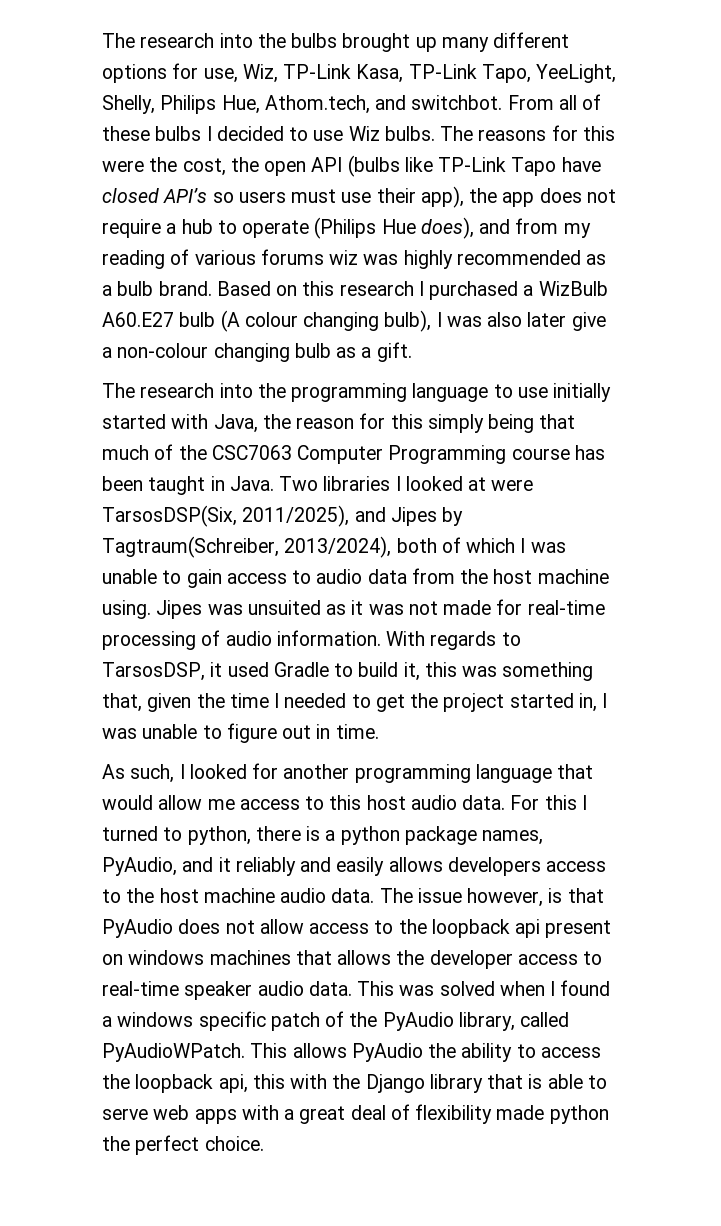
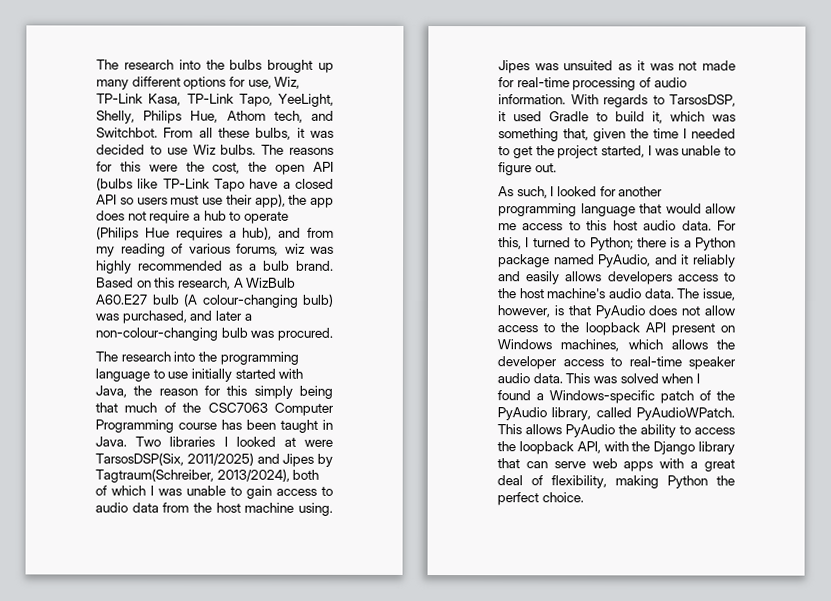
- The research into the bulbs brought up many different options for use, Wiz, TP-Link Kasa, TP-Link Tapo, YeeLight, Shelly, Philips Hue, Athom.tech, and switchbot. From all of these bulbs I decided to use Wiz bulbs.
+ The research into the bulbs brought up many different options for use, Wiz, TP-Link Kasa, TP-Link Tapo, YeeLight, Shelly, Philips Hue, Athom tech, and Switchbot. From all these bulbs, it was decided to use Wiz bulbs.
- The reasons for this were the cost, the open API (bulbs like TP-Link Tapo have closed API’s so users must use their app), the app does not require a hub to operate (Philips Hue does), and from my reading of various forums wiz was highly recommended as a bulb brand.
+ The reasons for this were the cost, the open API (bulbs like TP-Link Tapo have a closed API so users must use their app), the app does not require a hub to operate (Philips Hue requires a hub), and from my reading of various forums, wiz was highly recommended as a bulb brand.
- Based on this research I purchased a WizBulb A60.E27 bulb (A colour changing bulb), I was also later give a non-colour changing bulb as a gift.
+ Based on this research, A WizBulb A60.E27 bulb (A colour-changing bulb) was purchased, and later a non-colour-changing bulb was procured.
- Two libraries I looked at were TarsosDSP(Six, 2011/2025), and Jipes by Tagtraum(Schreiber, 2013/2024), both of which I was unable to gain access to audio data from the host machine using.
+ Two libraries I looked at were TarsosDSP(Six, 2011/2025) and Jipes by Tagtraum(Schreiber, 2013/2024), both of which I was unable to gain access to audio data from the host machine using.
- With regards to TarsosDSP, it used Gradle to build it, this was something that, given the time I needed to get the project started in, I was unable to figure out in time.
+ With regards to TarsosDSP, it used Gradle to build it, which was something that, given the time I needed to get the project started, I was unable to figure out.
- For this I turned to python, there is a python package names, PyAudio, and it reliably and easily allows developers access to the host machine audio data.
+ For this, I turned to Python; there is a Python package named PyAudio, and it reliably and easily allows developers access to the host machine's audio data.
- The issue however, is that PyAudio does not allow access to the loopback api present on windows machines that allows the developer access to real-time speaker audio data.
+ The issue, however, is that PyAudio does not allow access to the loopback API present on Windows machines, which allows the developer access to real-time speaker audio data.
- This was solved when I found a windows specific patch of the PyAudio library, called PyAudioWPatch.
+ This was solved when I found a Windows-specific patch of the PyAudio library, called PyAudioWPatch.
- This allows PyAudio the ability to access the loopback api, this with the Django library that is able to serve web apps with a great deal of flexibility made python the perfect choice.
+ This allows PyAudio the ability to access the loopback API, with the Django library that can serve web apps with a great deal of flexibility, making Python the perfect choice.

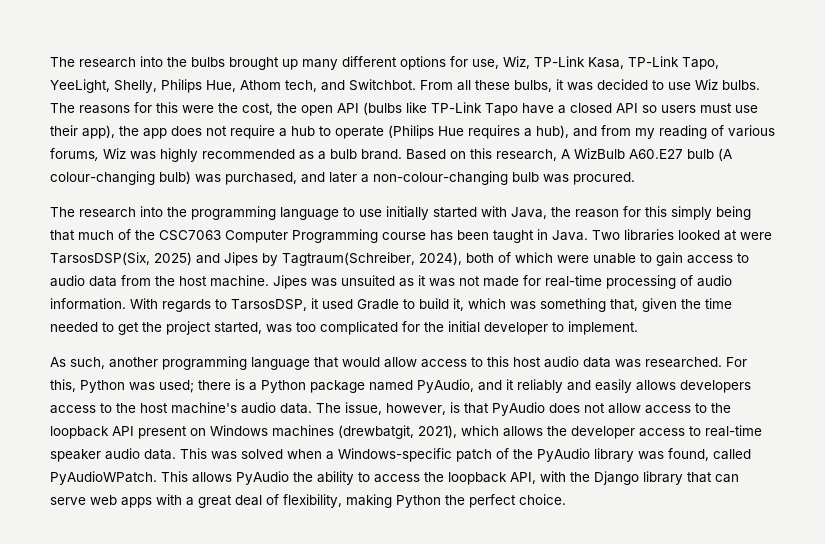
- The reasons for this were the cost, the open API (bulbs like TP-Link Tapo have a closed API so users must use their app), the app does not require a hub to operate (Philips Hue requires a hub), and from my reading of various forums, wiz was highly recommended as a bulb brand.
+ The reasons for this were the cost, the open API (bulbs like TP-Link Tapo have a closed API so users must use their app), the app does not require a hub to operate (Philips Hue requires a hub), and from my reading of various forums, Wiz was highly recommended as a bulb brand.
- Two libraries I looked at were TarsosDSP(Six, 2011/2025) and Jipes by Tagtraum(Schreiber, 2013/2024), both of which I was unable to gain access to audio data from the host machine using.
+ Two libraries looked at were TarsosDSP(Six, 2025) and Jipes by Tagtraum(Schreiber, 2024), both of which were unable to gain access to audio data from the host machine.
- With regards to TarsosDSP, it used Gradle to build it, which was something that, given the time I needed to get the project started, I was unable to figure out.
+ With regards to TarsosDSP, it used Gradle to build it, which was something that, given the time needed to get the project started, was too complicated for the initial developer to implement.
- As such, I looked for another programming language that would allow me access to this host audio data. For this, I turned to Python; there is a Python package named PyAudio, and it reliably and easily allows developers access to the host machine's audio data.
+ As such, another programming language that would allow access to this host audio data was researched. For this, Python was used; there is a Python package named PyAudio, and it reliably and easily allows developers access to the host machine's audio data.
- The issue, however, is that PyAudio does not allow access to the loopback API present on Windows machines, which allows the developer access to real-time speaker audio data.
+ The issue, however, is that PyAudio does not allow access to the loopback API present on Windows machines (drewbatgit, 2021), which allows the developer access to real-time speaker audio data.
- This was solved when I found a Windows-specific patch of the PyAudio library, called PyAudioWPatch.
+ This was solved when a Windows-specific patch of the PyAudio library was found, called PyAudioWPatch.

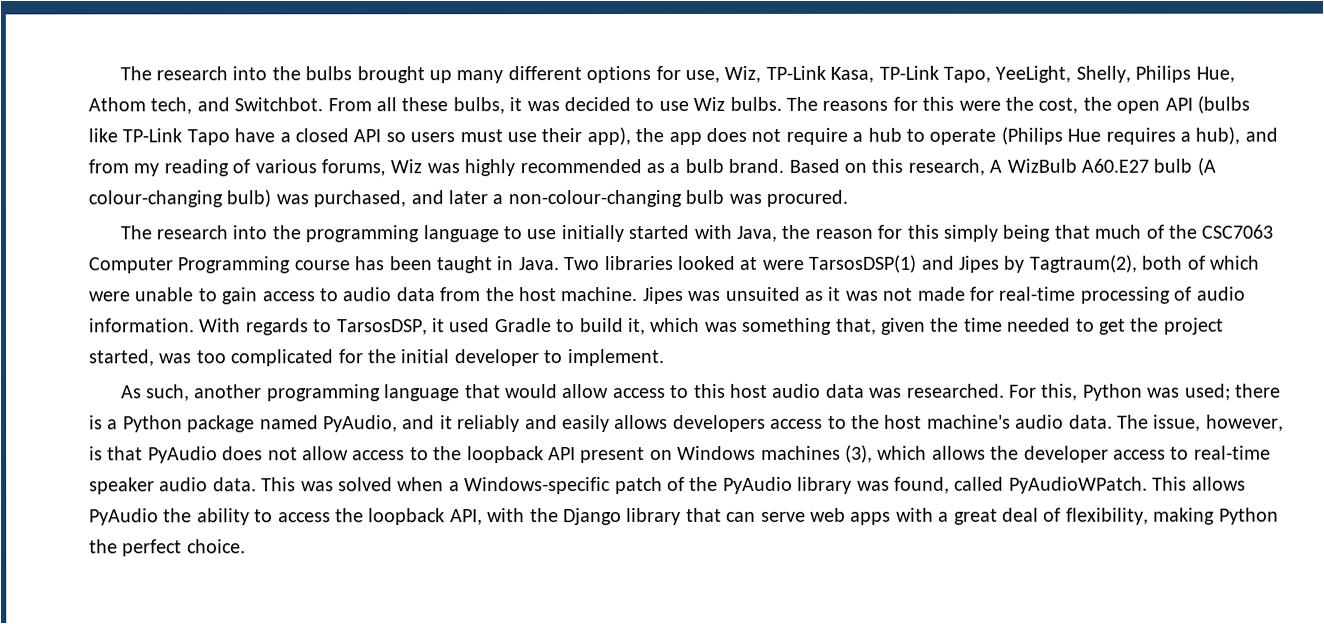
- Two libraries looked at were TarsosDSP(Six, 2025) and Jipes by Tagtraum(Schreiber, 2024), both of which were unable to gain access to audio data from the host machine.
+ Two libraries looked at were TarsosDSP(1) and Jipes by Tagtraum(2), both of which were unable to gain access to audio data from the host machine.
- The issue, however, is that PyAudio does not allow access to the loopback API present on Windows machines (drewbatgit, 2021), which allows the developer access to real-time speaker audio data.
+ The issue, however, is that PyAudio does not allow access to the loopback API present on Windows machines (3), which allows the developer access to real-time speaker audio data.

